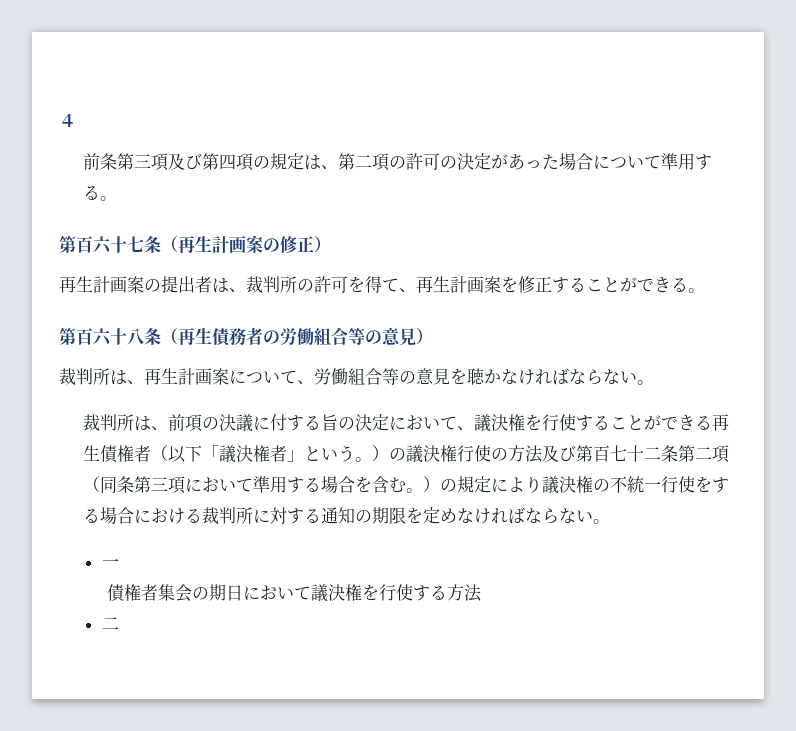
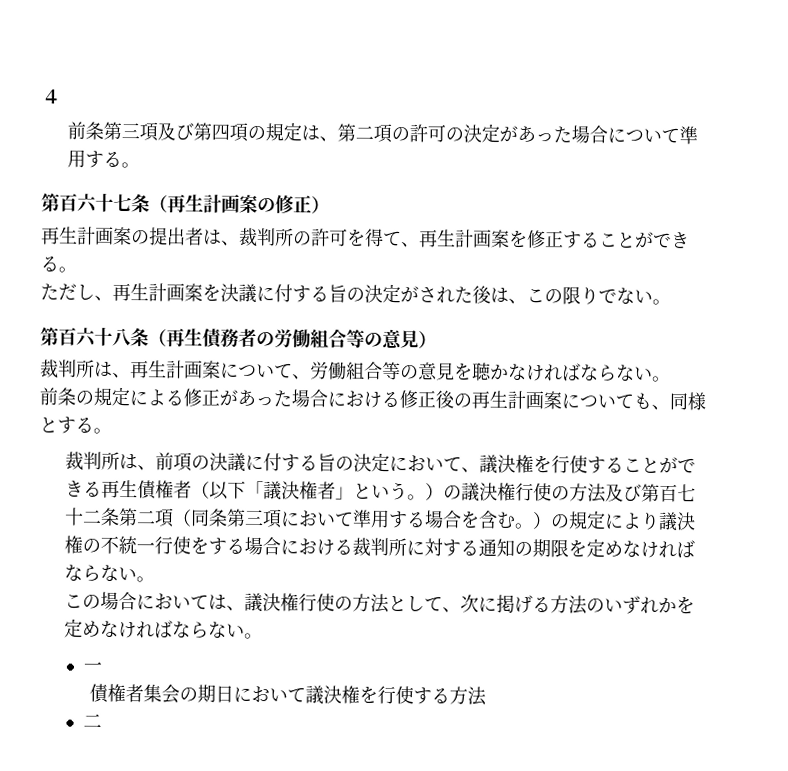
+ ただし、再生計画案を決議に付する旨の決定がされた後は、この限りでない。
+ 前条の規定による修正があった場合における修正後の再生計画案についても、同様とする。
+ この場合においては、議決権行使の方法として、次に掲げる方法のいずれかを定めなければならない。

